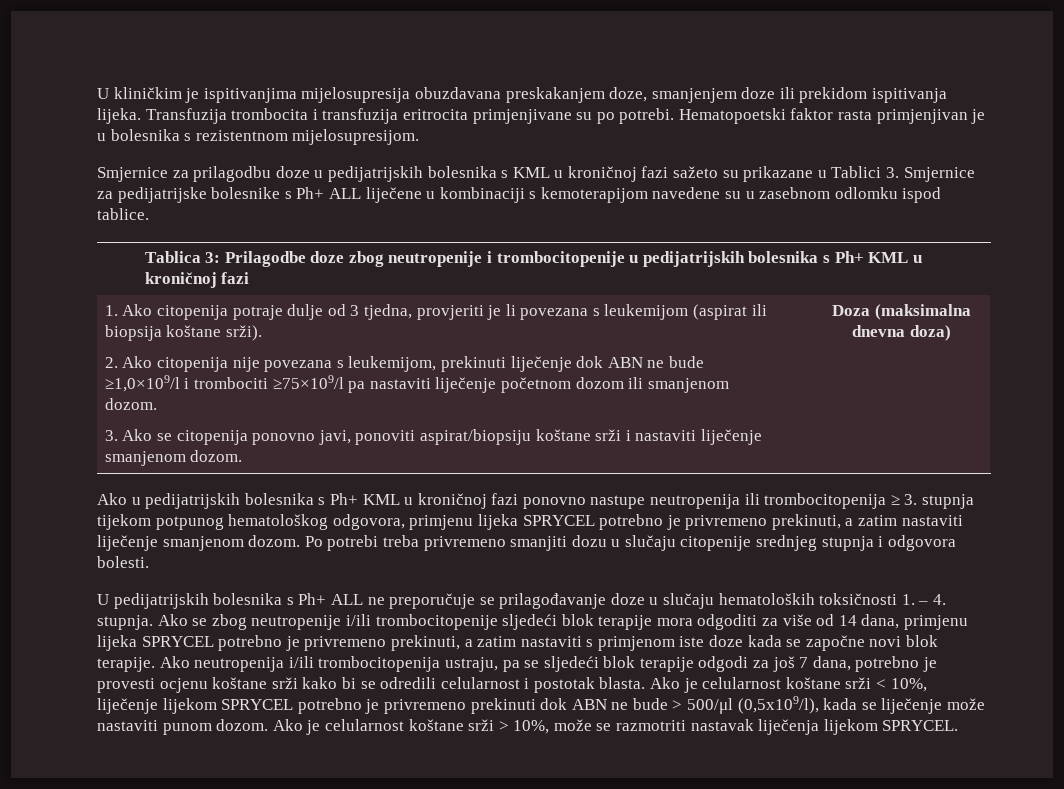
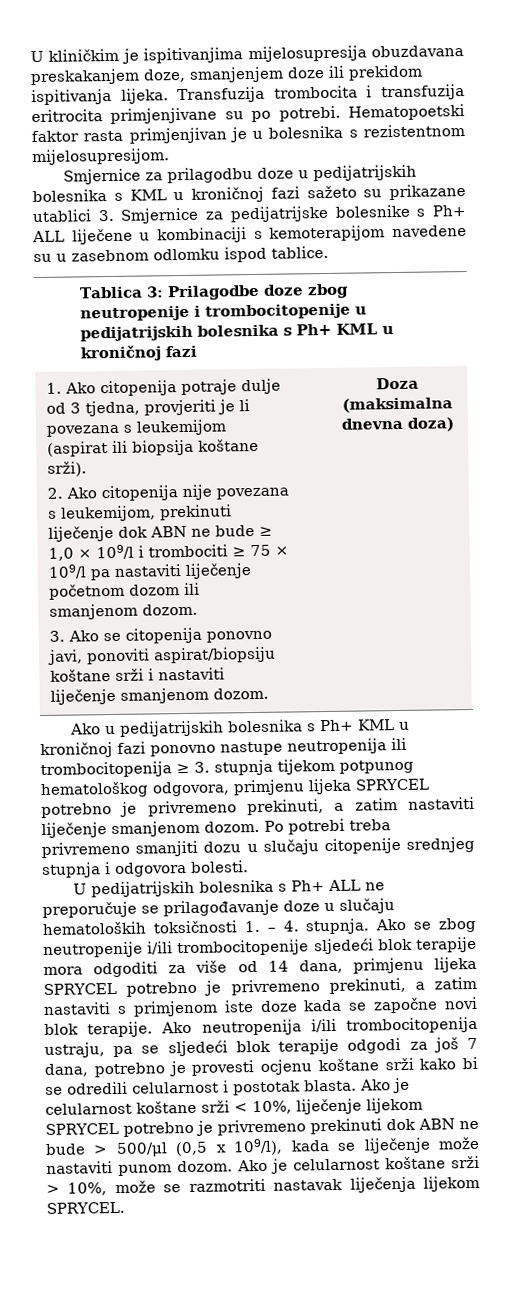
- Smjernice za prilagodbu doze u pedijatrijskih bolesnika s KML u kroničnoj fazi sažeto su prikazane u Tablici 3. Smjernice za pedijatrijske bolesnike s Ph+ ALL liječene u kombinaciji s kemoterapijom navedene su u zasebnom odlomku ispod tablice.
+ Smjernice za prilagodbu doze u pedijatrijskih bolesnika s KML u kroničnoj fazi sažeto su prikazane utablici 3. Smjernice za pedijatrijske bolesnike s Ph+ ALL liječene u kombinaciji s kemoterapijom navedene su u zasebnom odlomku ispod tablice.
- 2. Ako citopenija nije povezana s leukemijom, prekinuti liječenje dok ABN ne bude ≥1,0×109/l i trombociti ≥75×109/l pa nastaviti liječenje početnom dozom ili smanjenom dozom.
+ 2. Ako citopenija nije povezana s leukemijom, prekinuti liječenje dok ABN ne bude ≥ 1,0 × 109/l i trombociti ≥ 75 × 109/l pa nastaviti liječenje početnom dozom ili smanjenom dozom.
- Ako je celularnost koštane srži < 10%, liječenje lijekom SPRYCEL potrebno je privremeno prekinuti dok ABN ne bude > 500/μl (0,5x109/l), kada se liječenje može nastaviti punom dozom.
+ Ako je celularnost koštane srži < 10%, liječenje lijekom SPRYCEL potrebno je privremeno prekinuti dok ABN ne bude > 500/μl (0,5 x 109/l), kada se liječenje može nastaviti punom dozom.

